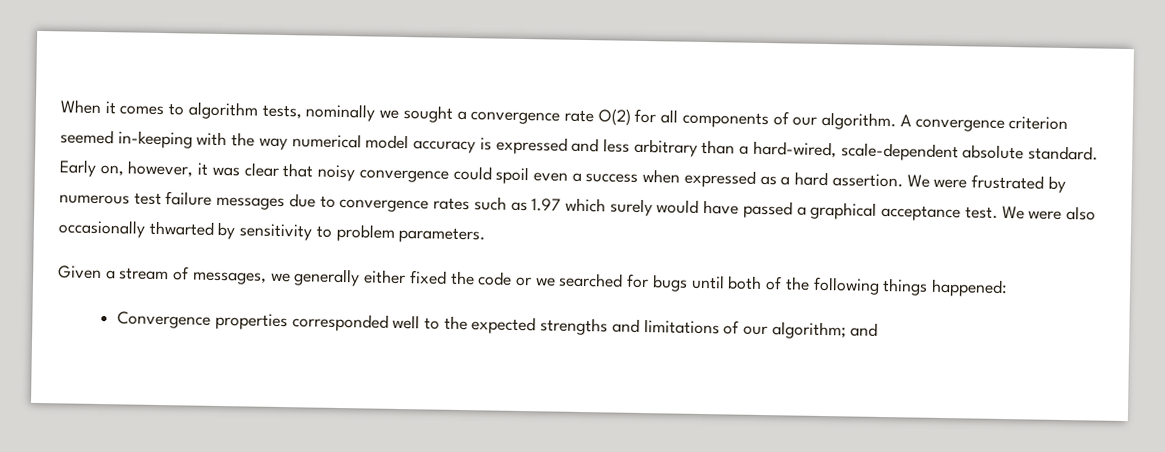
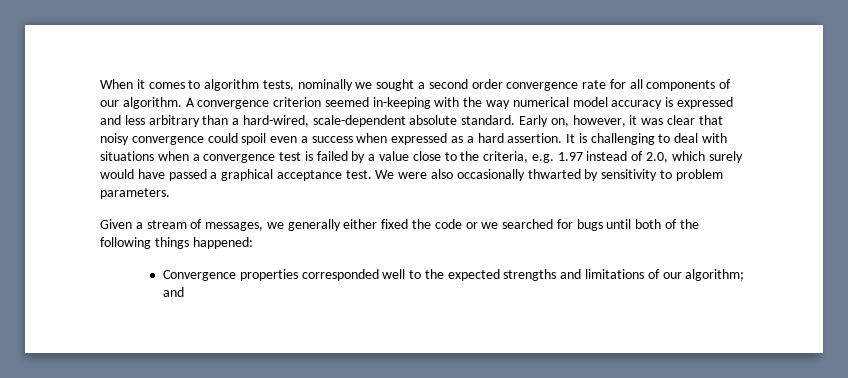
- When it comes to algorithm tests, nominally we sought a convergence rate O(2) for all components of our algorithm.
+ When it comes to algorithm tests, nominally we sought a second order convergence rate for all components of our algorithm.
- We were frustrated by numerous test failure messages due to convergence rates such as 1.97 which surely would have passed a graphical acceptance test.
+ It is challenging to deal with situations when a convergence test is failed by a value close to the criteria, e.g. 1.97 instead of 2.0, which surely would have passed a graphical acceptance test.

